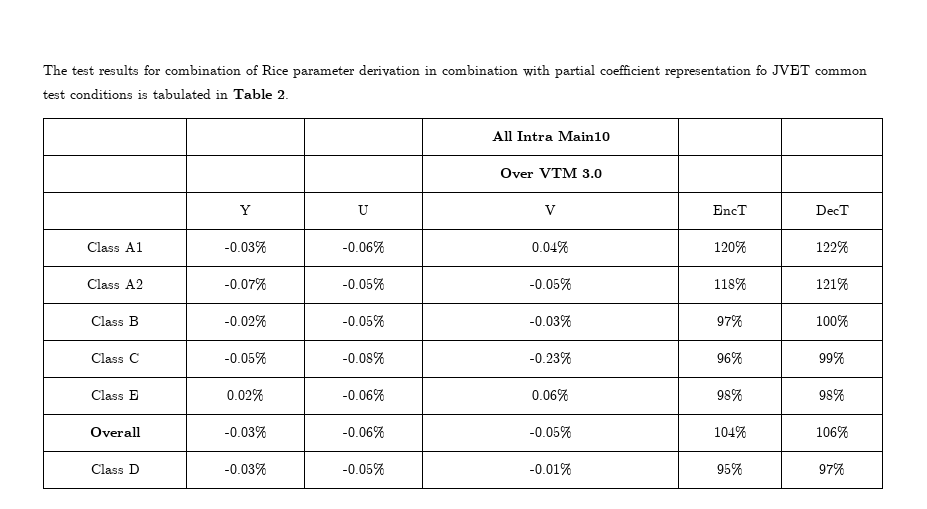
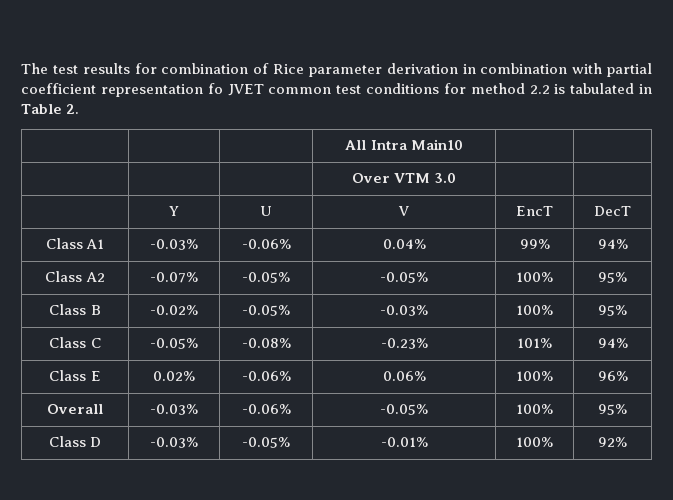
- The test results for combination of Rice parameter derivation in combination with partial coefficient representation fo JVET common test conditions is tabulated in Table 2.
+ The test results for combination of Rice parameter derivation in combination with partial coefficient representation fo JVET common test conditions for method 2.2 is tabulated in Table 2.
- Class A1 | -0.03% | -0.06% | 0.04% | 120% | 122%
+ Class A1 | -0.03% | -0.06% | 0.04% | 99% | 94%
- Class A2 | -0.07% | -0.05% | -0.05% | 118% | 121%
+ Class A2 | -0.07% | -0.05% | -0.05% | 100% | 95%
- Class B | -0.02% | -0.05% | -0.03% | 97% | 100%
+ Class B | -0.02% | -0.05% | -0.03% | 100% | 95%
- Class C | -0.05% | -0.08% | -0.23% | 96% | 99%
+ Class C | -0.05% | -0.08% | -0.23% | 101% | 94%
- Class E | 0.02% | -0.06% | 0.06% | 98% | 98%
+ Class E | 0.02% | -0.06% | 0.06% | 100% | 96%
- Overall | -0.03% | -0.06% | -0.05% | 104% | 106%
+ Overall | -0.03% | -0.06% | -0.05% | 100% | 95%
- Class D | -0.03% | -0.05% | -0.01% | 95% | 97%
+ Class D | -0.03% | -0.05% | -0.01% | 100% | 92%

